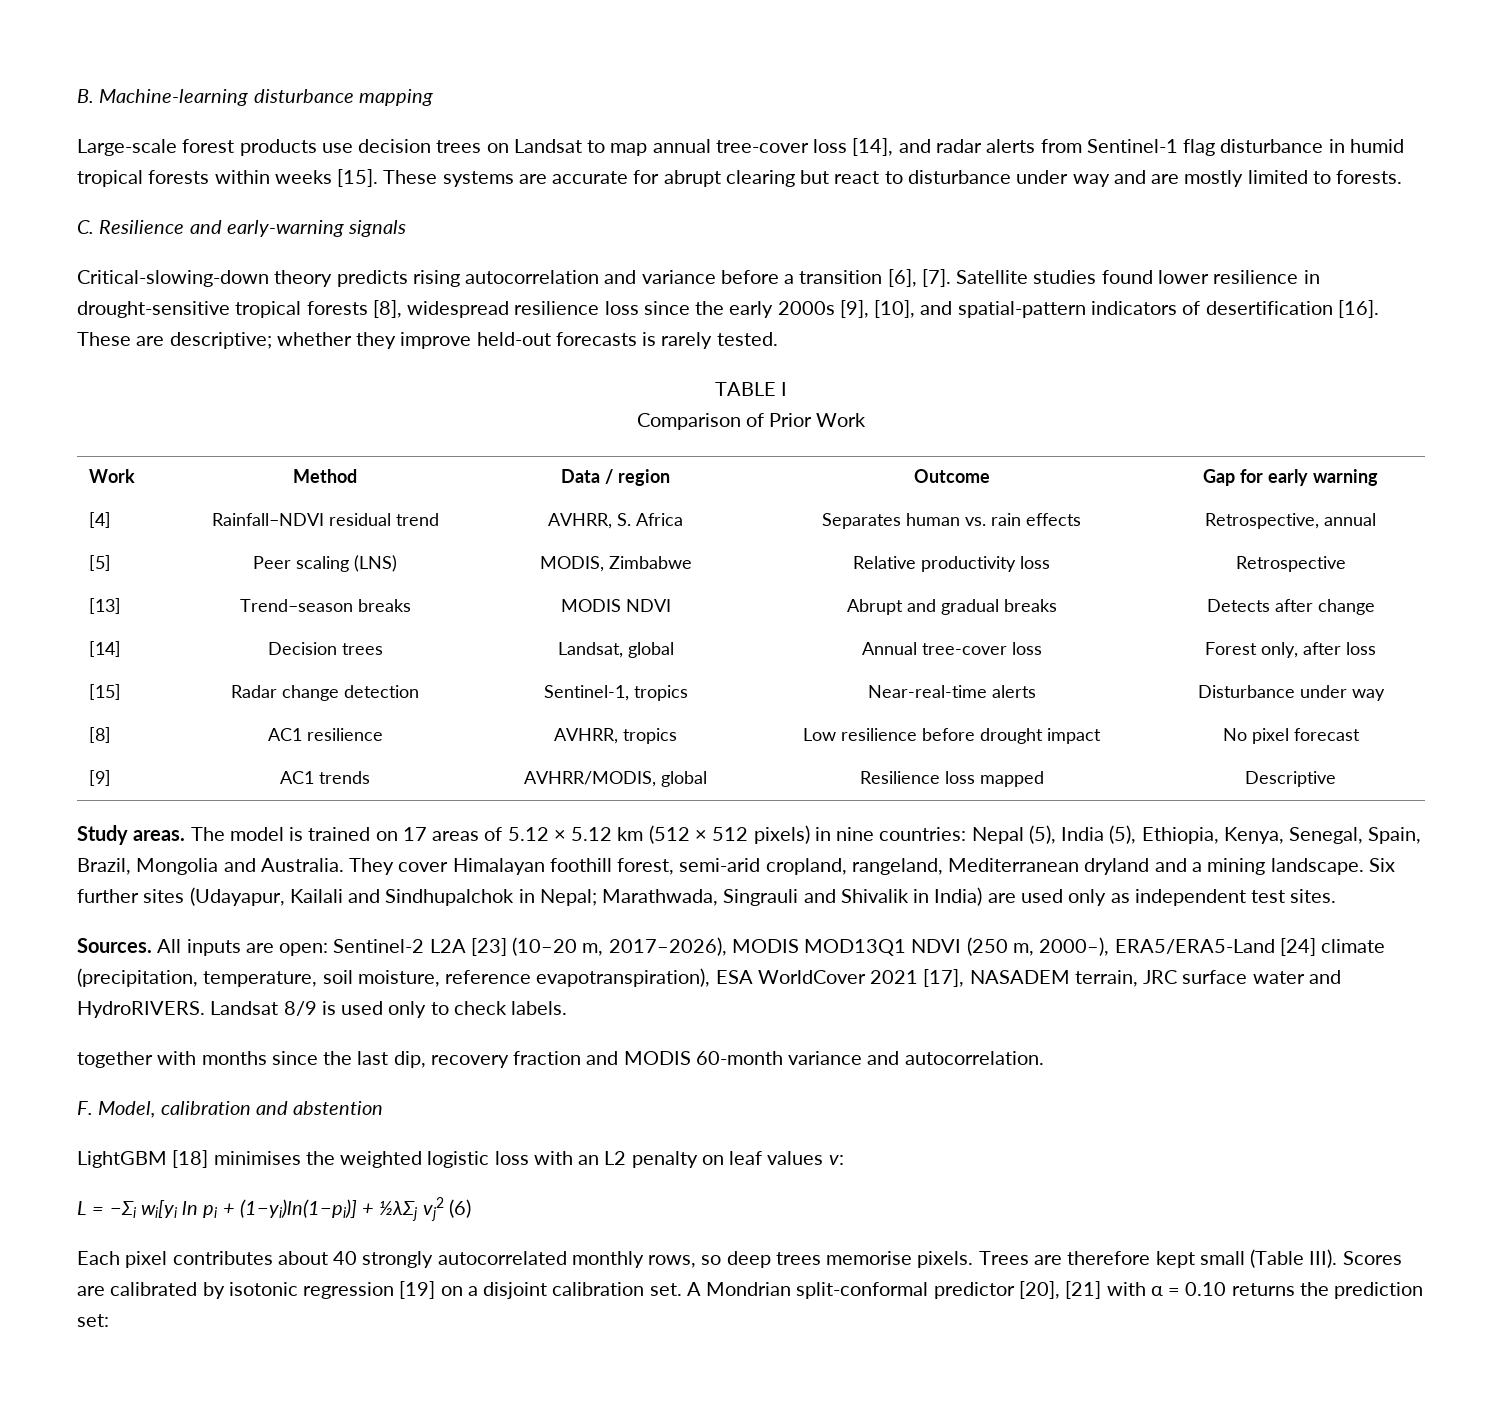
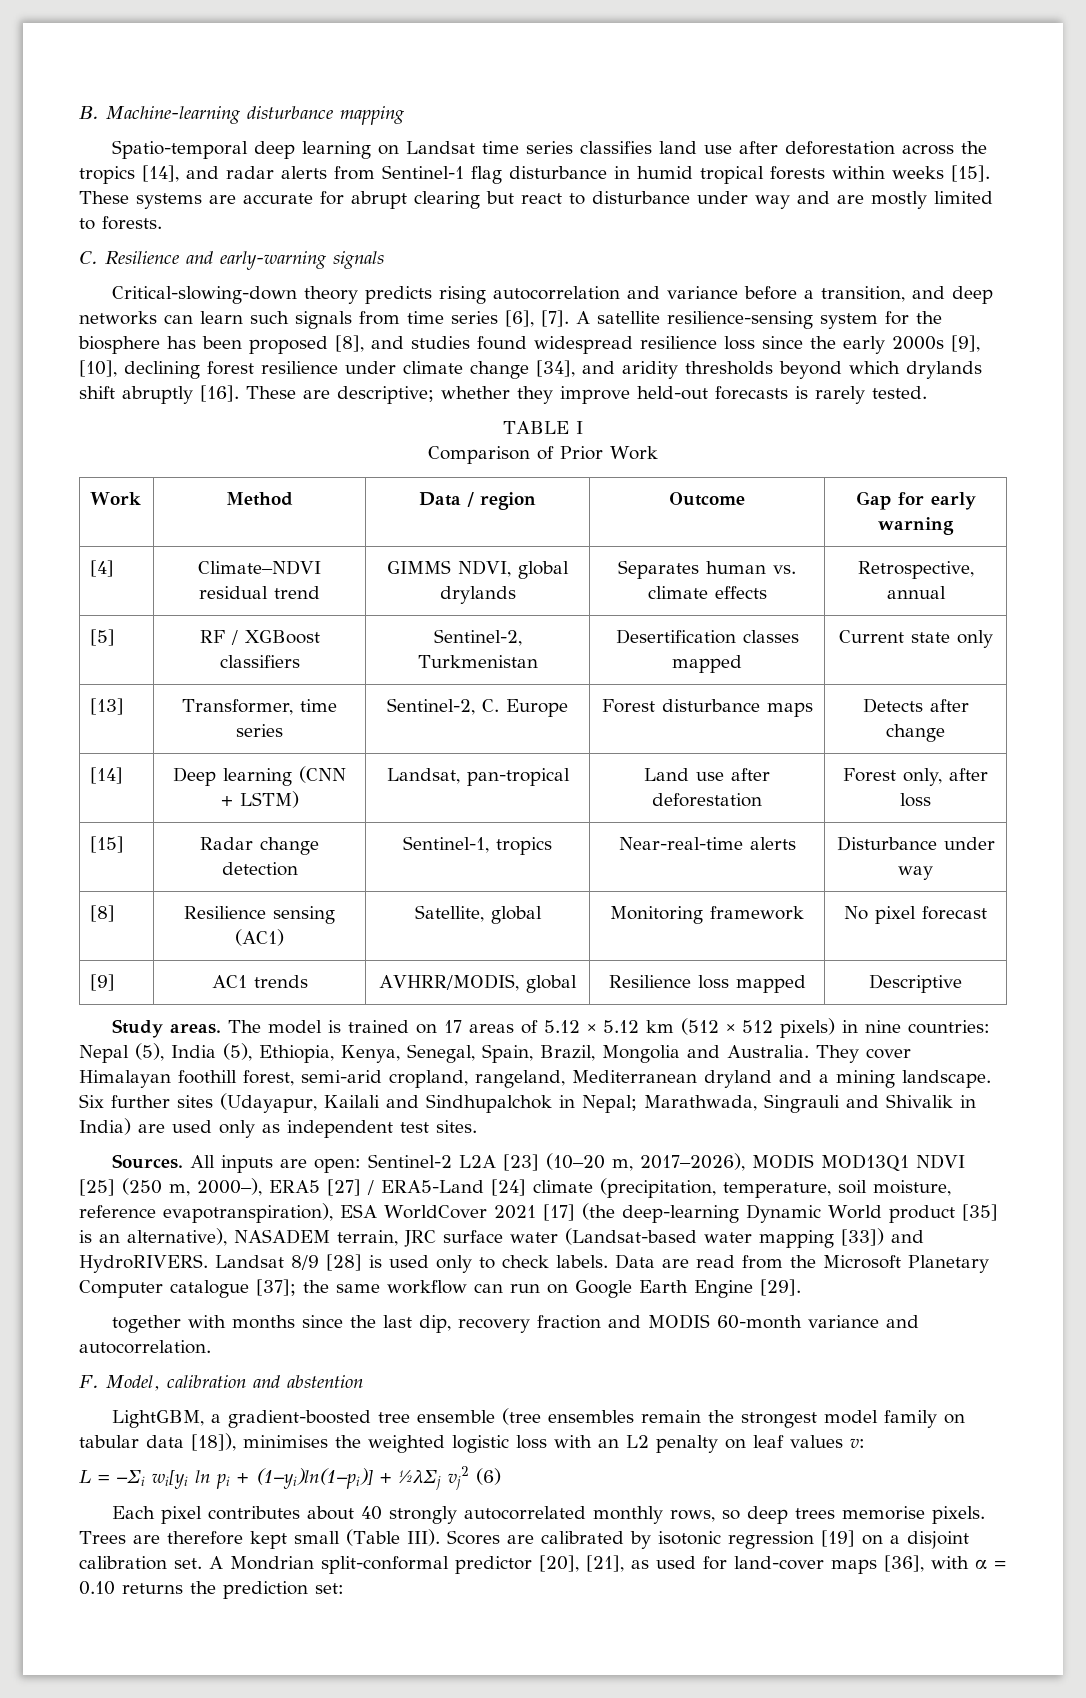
- Large-scale forest products use decision trees on Landsat to map annual tree-cover loss [14], and radar alerts from Sentinel-1 flag disturbance in humid tropical forests within weeks [15].
+ Spatio-temporal deep learning on Landsat time series classifies land use after deforestation across the tropics [14], and radar alerts from Sentinel-1 flag disturbance in humid tropical forests within weeks [15].
- Critical-slowing-down theory predicts rising autocorrelation and variance before a transition [6], [7]. Satellite studies found lower resilience in drought-sensitive tropical forests [8], widespread resilience loss since the early 2000s [9], [10], and spatial-pattern indicators of desertification [16].
+ Critical-slowing-down theory predicts rising autocorrelation and variance before a transition, and deep networks can learn such signals from time series [6], [7]. A satellite resilience-sensing system for the biosphere has been proposed [8], and studies found widespread resilience loss since the early 2000s [9], [10], declining forest resilience under climate change [34], and aridity thresholds beyond which drylands shift abruptly [16].
- [4] | Rainfall–NDVI residual trend | AVHRR, S. Africa | Separates human vs. rain effects | Retrospective, annual
+ [4] | Climate–NDVI residual trend | GIMMS NDVI, global drylands | Separates human vs. climate effects | Retrospective, annual
- [5] | Peer scaling (LNS) | MODIS, Zimbabwe | Relative productivity loss | Retrospective
- [13] | Trend–season breaks | MODIS NDVI | Abrupt and gradual breaks | Detects after change
- [14] | Decision trees | Landsat, global | Annual tree-cover loss | Forest only, after loss
+ [5] | RF / XGBoost classifiers | Sentinel-2, Turkmenistan | Desertification classes mapped | Current state only
+ [13] | Transformer, time series | Sentinel-2, C. Europe | Forest disturbance maps | Detects after change
+ [14] | Deep learning (CNN + LSTM) | Landsat, pan-tropical | Land use after deforestation | Forest only, after loss
- [8] | AC1 resilience | AVHRR, tropics | Low resilience before drought impact | No pixel forecast
+ [8] | Resilience sensing (AC1) | Satellite, global | Monitoring framework | No pixel forecast
- All inputs are open: Sentinel-2 L2A [23] (10–20 m, 2017–2026), MODIS MOD13Q1 NDVI (250 m, 2000–), ERA5/ERA5-Land [24] climate (precipitation, temperature, soil moisture, reference evapotranspiration), ESA WorldCover 2021 [17], NASADEM terrain, JRC surface water and HydroRIVERS.
+ All inputs are open: Sentinel-2 L2A [23] (10–20 m, 2017–2026), MODIS MOD13Q1 NDVI [25] (250 m, 2000–), ERA5 [27] / ERA5-Land [24] climate (precipitation, temperature, soil moisture, reference evapotranspiration), ESA WorldCover 2021 [17] (the deep-learning Dynamic World product [35] is an alternative), NASADEM terrain, JRC surface water (Landsat-based water mapping [33]) and HydroRIVERS.
- Landsat 8/9 is used only to check labels.
+ Landsat 8/9 [28] is used only to check labels. Data are read from the Microsoft Planetary Computer catalogue [37]; the same workflow can run on Google Earth Engine [29].
- LightGBM [18] minimises the weighted logistic loss with an L2 penalty on leaf values v:
+ LightGBM, a gradient-boosted tree ensemble (tree ensembles remain the strongest model family on tabular data [18]), minimises the weighted logistic loss with an L2 penalty on leaf values v:
- A Mondrian split-conformal predictor [20], [21] with α = 0.10 returns the prediction set:
+ A Mondrian split-conformal predictor [20], [21], as used for land-cover maps [36], with α = 0.10 returns the prediction set:

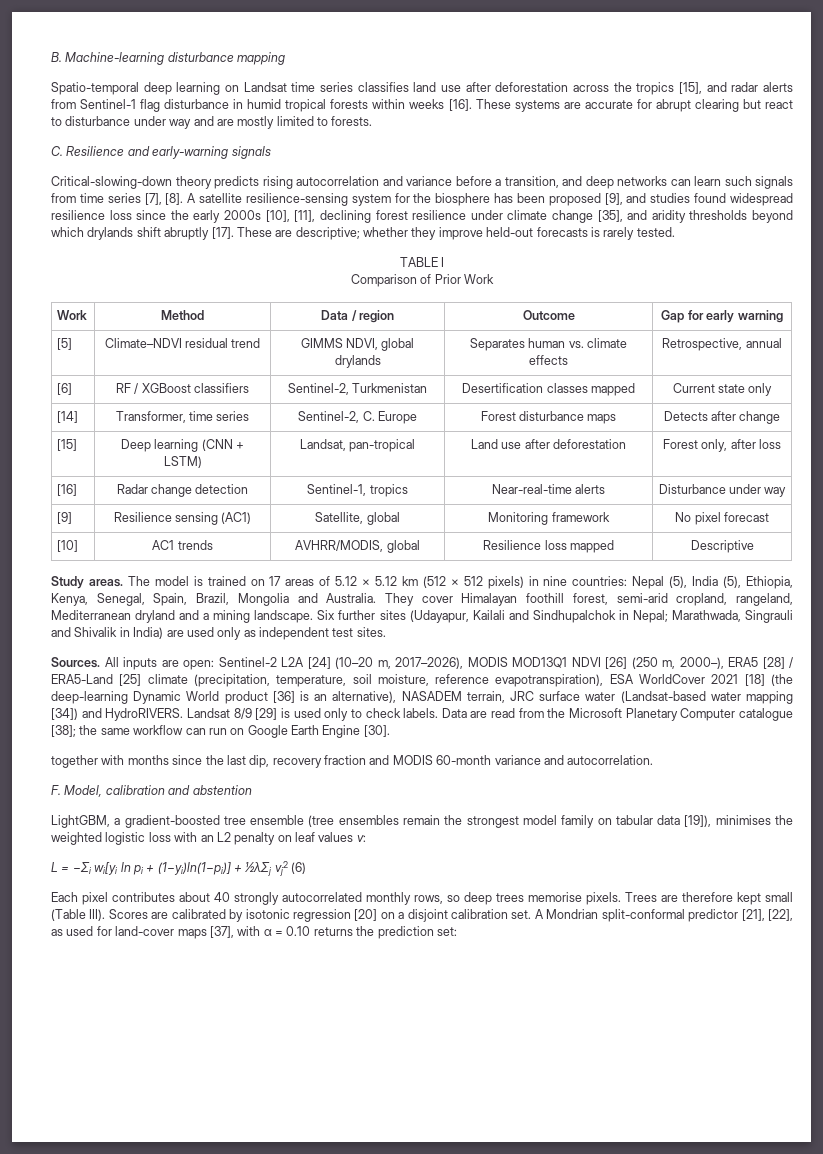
- Spatio-temporal deep learning on Landsat time series classifies land use after deforestation across the tropics [14], and radar alerts from Sentinel-1 flag disturbance in humid tropical forests within weeks [15].
+ Spatio-temporal deep learning on Landsat time series classifies land use after deforestation across the tropics [15], and radar alerts from Sentinel-1 flag disturbance in humid tropical forests within weeks [16].
- Critical-slowing-down theory predicts rising autocorrelation and variance before a transition, and deep networks can learn such signals from time series [6], [7].
+ Critical-slowing-down theory predicts rising autocorrelation and variance before a transition, and deep networks can learn such signals from time series [7], [8].
- A satellite resilience-sensing system for the biosphere has been proposed [8], and studies found widespread resilience loss since the early 2000s [9], [10], declining forest resilience under climate change [34], and aridity thresholds beyond which drylands shift abruptly [16].
+ A satellite resilience-sensing system for the biosphere has been proposed [9], and studies found widespread resilience loss since the early 2000s [10], [11], declining forest resilience under climate change [35], and aridity thresholds beyond which drylands shift abruptly [17].
- [4] | Climate–NDVI residual trend | GIMMS NDVI, global drylands | Separates human vs. climate effects | Retrospective, annual
+ [5] | Climate–NDVI residual trend | GIMMS NDVI, global drylands | Separates human vs. climate effects | Retrospective, annual
- [5] | RF / XGBoost classifiers | Sentinel-2, Turkmenistan | Desertification classes mapped | Current state only
+ [6] | RF / XGBoost classifiers | Sentinel-2, Turkmenistan | Desertification classes mapped | Current state only
- [13] | Transformer, time series | Sentinel-2, C. Europe | Forest disturbance maps | Detects after change
+ [14] | Transformer, time series | Sentinel-2, C. Europe | Forest disturbance maps | Detects after change
- [14] | Deep learning (CNN + LSTM) | Landsat, pan-tropical | Land use after deforestation | Forest only, after loss
+ [15] | Deep learning (CNN + LSTM) | Landsat, pan-tropical | Land use after deforestation | Forest only, after loss
- [15] | Radar change detection | Sentinel-1, tropics | Near-real-time alerts | Disturbance under way
+ [16] | Radar change detection | Sentinel-1, tropics | Near-real-time alerts | Disturbance under way
- [8] | Resilience sensing (AC1) | Satellite, global | Monitoring framework | No pixel forecast
+ [9] | Resilience sensing (AC1) | Satellite, global | Monitoring framework | No pixel forecast
- [9] | AC1 trends | AVHRR/MODIS, global | Resilience loss mapped | Descriptive
+ [10] | AC1 trends | AVHRR/MODIS, global | Resilience loss mapped | Descriptive
- All inputs are open: Sentinel-2 L2A [23] (10–20 m, 2017–2026), MODIS MOD13Q1 NDVI [25] (250 m, 2000–), ERA5 [27] / ERA5-Land [24] climate (precipitation, temperature, soil moisture, reference evapotranspiration), ESA WorldCover 2021 [17] (the deep-learning Dynamic World product [35] is an alternative), NASADEM terrain, JRC surface water (Landsat-based water mapping [33]) and HydroRIVERS.
+ All inputs are open: Sentinel-2 L2A [24] (10–20 m, 2017–2026), MODIS MOD13Q1 NDVI [26] (250 m, 2000–), ERA5 [28] / ERA5-Land [25] climate (precipitation, temperature, soil moisture, reference evapotranspiration), ESA WorldCover 2021 [18] (the deep-learning Dynamic World product [36] is an alternative), NASADEM terrain, JRC surface water (Landsat-based water mapping [34]) and HydroRIVERS.
- Landsat 8/9 [28] is used only to check labels.
+ Landsat 8/9 [29] is used only to check labels.
- Data are read from the Microsoft Planetary Computer catalogue [37]; the same workflow can run on Google Earth Engine [29].
+ Data are read from the Microsoft Planetary Computer catalogue [38]; the same workflow can run on Google Earth Engine [30].
- LightGBM, a gradient-boosted tree ensemble (tree ensembles remain the strongest model family on tabular data [18]), minimises the weighted logistic loss with an L2 penalty on leaf values v:
+ LightGBM, a gradient-boosted tree ensemble (tree ensembles remain the strongest model family on tabular data [19]), minimises the weighted logistic loss with an L2 penalty on leaf values v:
- Scores are calibrated by isotonic regression [19] on a disjoint calibration set.
+ Scores are calibrated by isotonic regression [20] on a disjoint calibration set.
- A Mondrian split-conformal predictor [20], [21], as used for land-cover maps [36], with α = 0.10 returns the prediction set:
+ A Mondrian split-conformal predictor [21], [22], as used for land-cover maps [37], with α = 0.10 returns the prediction set:

